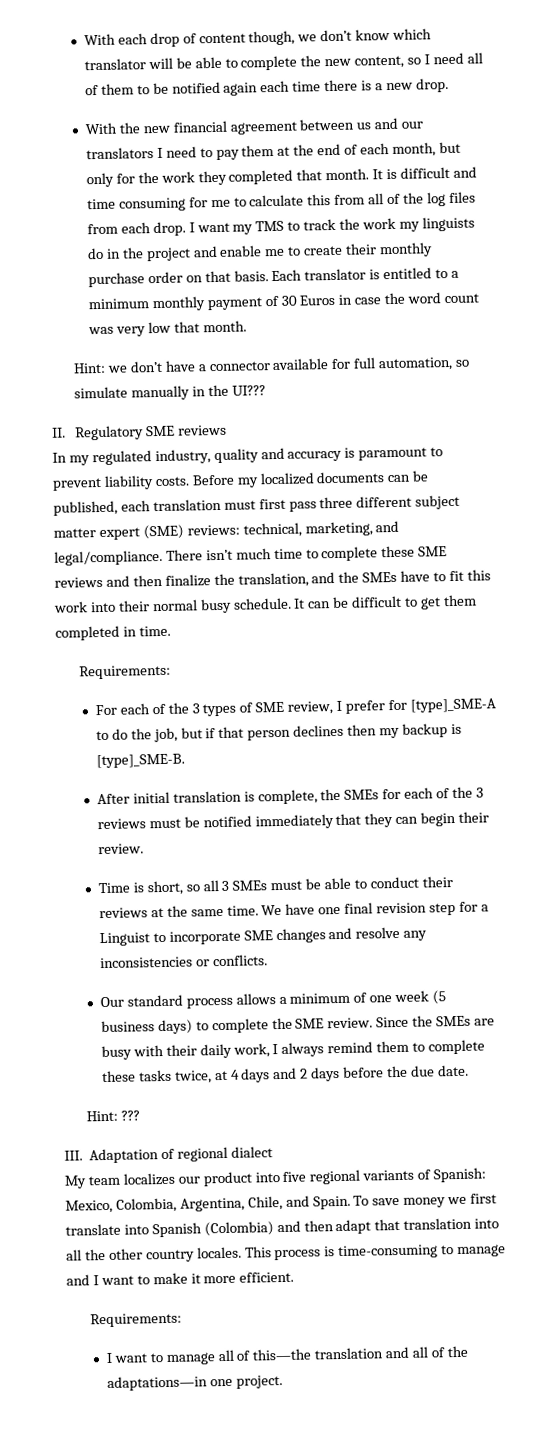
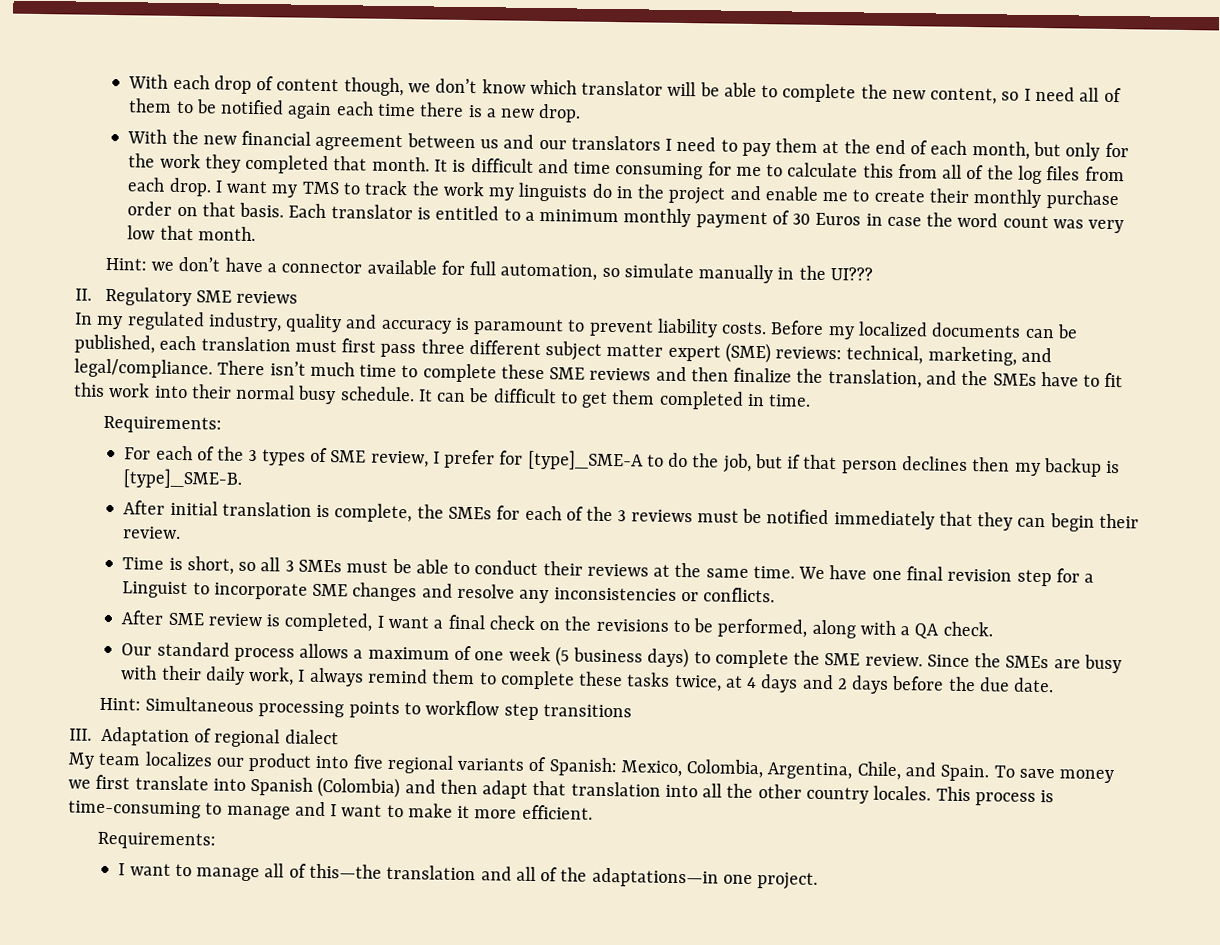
+ After SME review is completed, I want a final check on the revisions to be performed, along with a QA check.
- Our standard process allows a minimum of one week (5 business days) to complete the SME review.
+ Our standard process allows a maximum of one week (5 business days) to complete the SME review.
- Hint: ???
+ Hint: Simultaneous processing points to workflow step transitions

